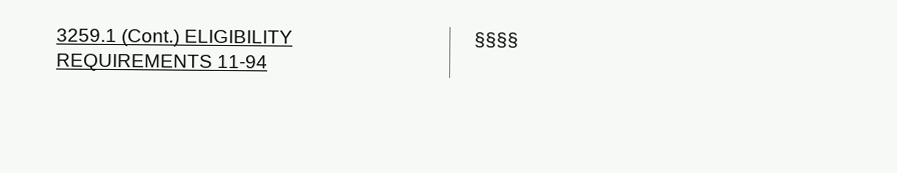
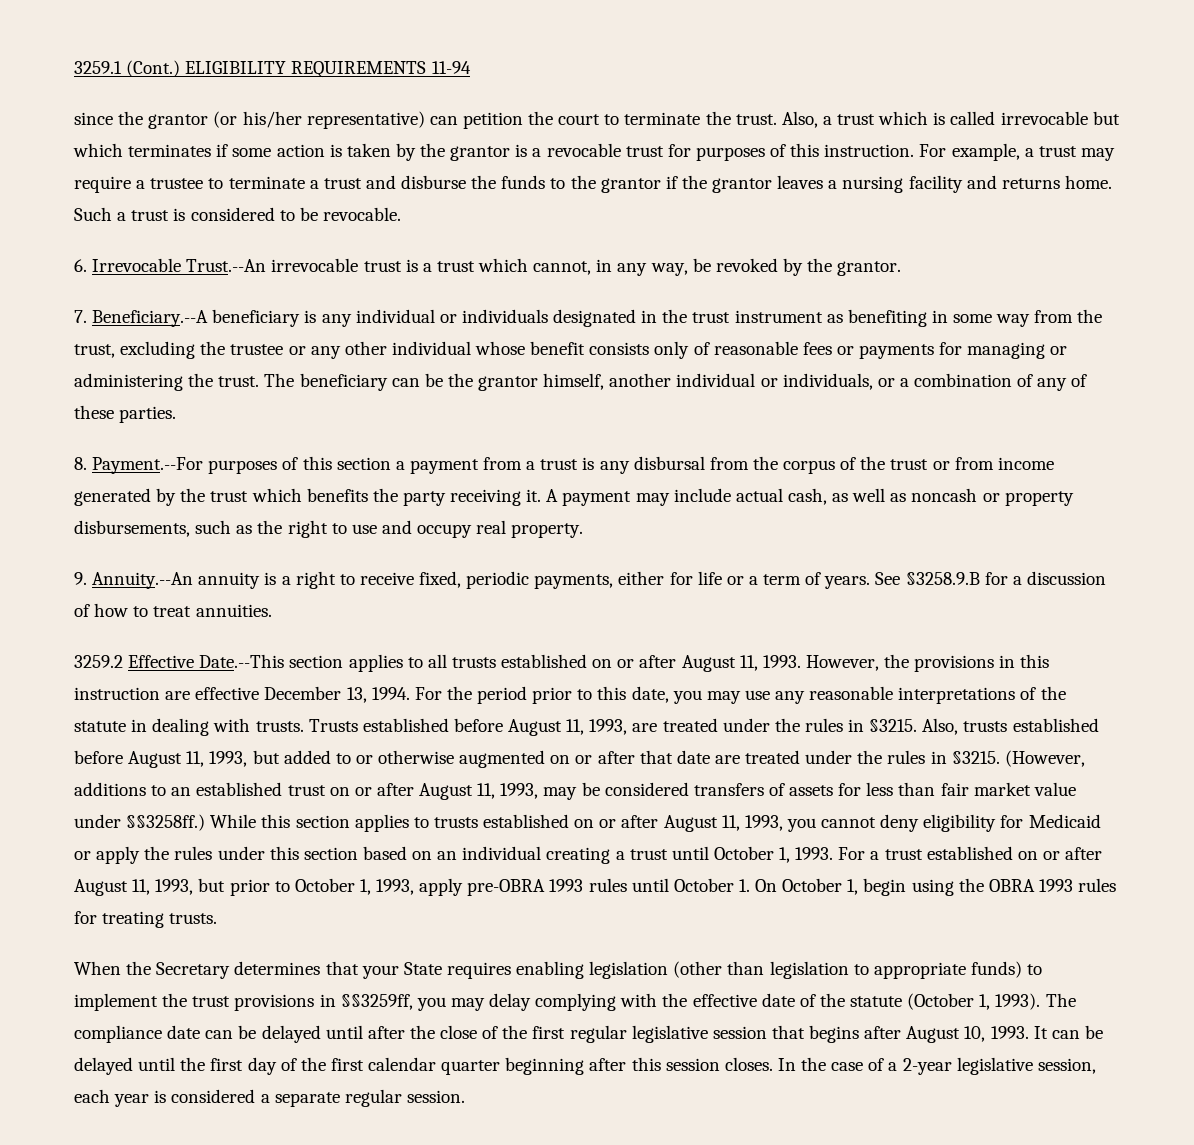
- §§§§
+ since the grantor (or his/her representative) can petition the court to terminate the trust. Also, a trust which is called irrevocable but which terminates if some action is taken by the grantor is a revocable trust for purposes of this instruction. For example, a trust may require a trustee to terminate a trust and disburse the funds to the grantor if the grantor leaves a nursing facility and returns home. Such a trust is considered to be revocable.
+ 6. Irrevocable Trust.--An irrevocable trust is a trust which cannot, in any way, be revoked by the grantor.
+ 7. Beneficiary.--A beneficiary is any individual or individuals designated in the trust instrument as benefiting in some way from the trust, excluding the trustee or any other individual whose benefit consists only of reasonable fees or payments for managing or administering the trust. The beneficiary can be the grantor himself, another individual or individuals, or a combination of any of these parties.
+ 8. Payment.--For purposes of this section a payment from a trust is any disbursal from the corpus of the trust or from income generated by the trust which benefits the party receiving it. A payment may include actual cash, as well as noncash or property disbursements, such as the right to use and occupy real property.
+ 9. Annuity.--An annuity is a right to receive fixed, periodic payments, either for life or a term of years. See §3258.9.B for a discussion of how to treat annuities.
+ 3259.2 Effective Date.--This section applies to all trusts established on or after August 11, 1993. However, the provisions in this instruction are effective December 13, 1994. For the period prior to this date, you may use any reasonable interpretations of the statute in dealing with trusts. Trusts established before August 11, 1993, are treated under the rules in §3215. Also, trusts established before August 11, 1993, but added to or otherwise augmented on or after that date are treated under the rules in §3215. (However, additions to an established trust on or after August 11, 1993, may be considered transfers of assets for less than fair market value under §§3258ff.) While this section applies to trusts established on or after August 11, 1993, you cannot deny eligibility for Medicaid or apply the rules under this section based on an individual creating a trust until October 1, 1993. For a trust established on or after August 11, 1993, but prior to October 1, 1993, apply pre-OBRA 1993 rules until October 1. On October 1, begin using the OBRA 1993 rules for treating trusts.
+ When the Secretary determines that your State requires enabling legislation (other than legislation to appropriate funds) to implement the trust provisions in §§3259ff, you may delay complying with the effective date of the statute (October 1, 1993). The compliance date can be delayed until after the close of the first regular legislative session that begins after August 10, 1993. It can be delayed until the first day of the first calendar quarter beginning after this session closes. In the case of a 2-year legislative session, each year is considered a separate regular session.

